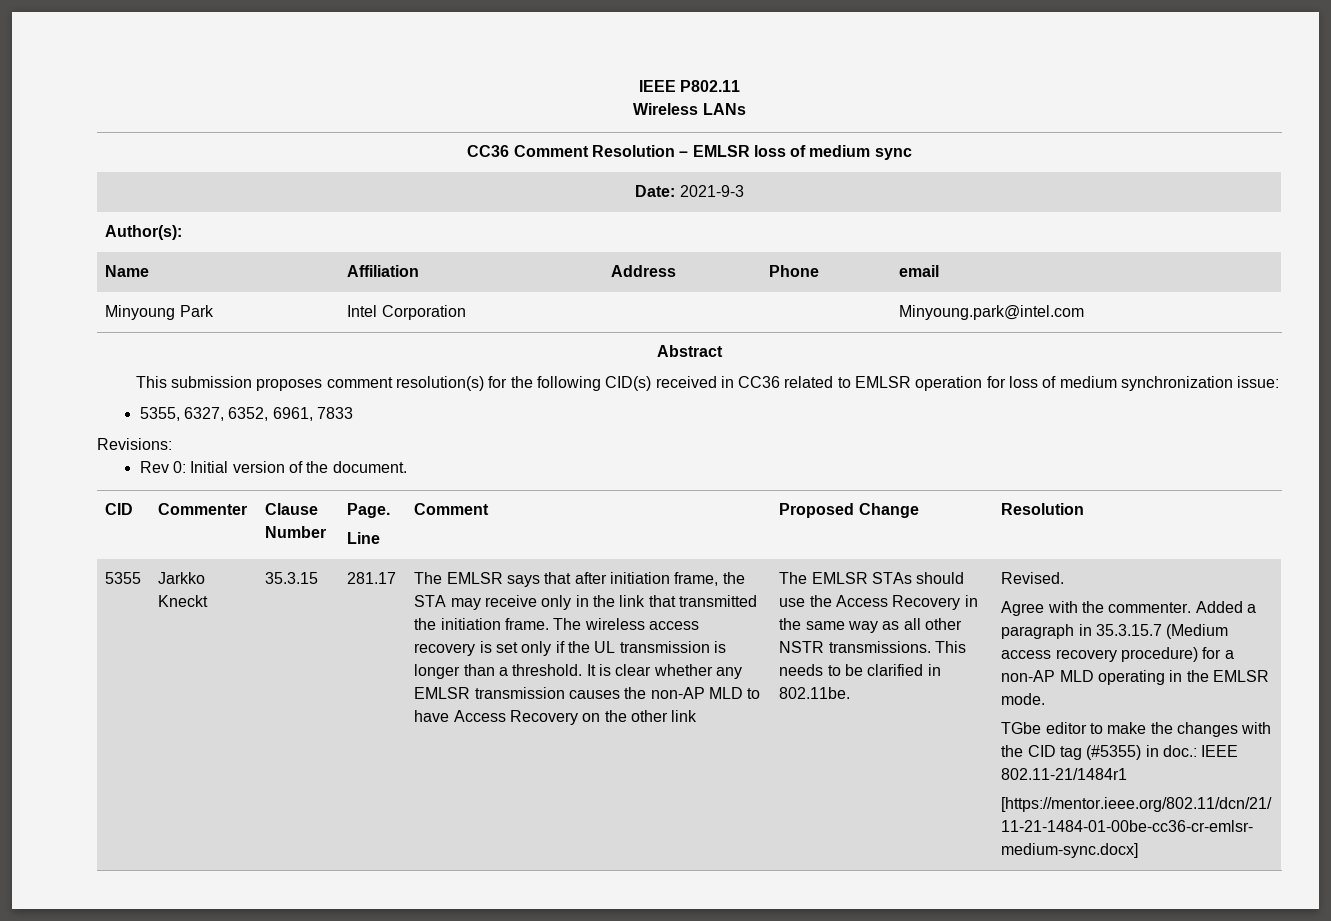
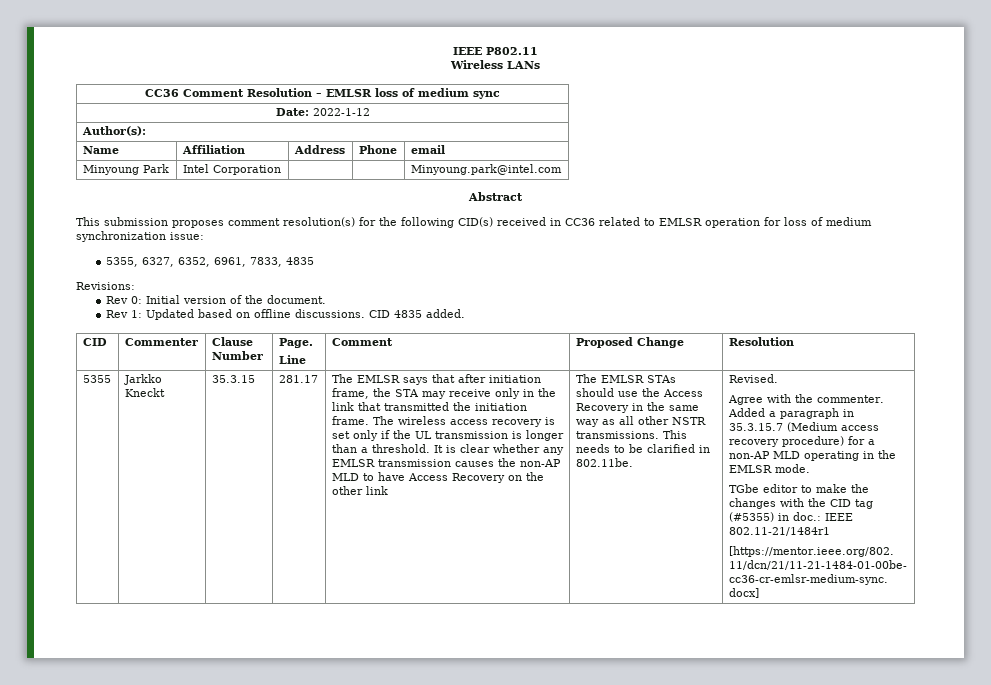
- Date: 2021-9-3
+ Date: 2022-1-12
- 5355, 6327, 6352, 6961, 7833
+ 5355, 6327, 6352, 6961, 7833, 4835
+ Rev 1: Updated based on offline discussions. CID 4835 added.

